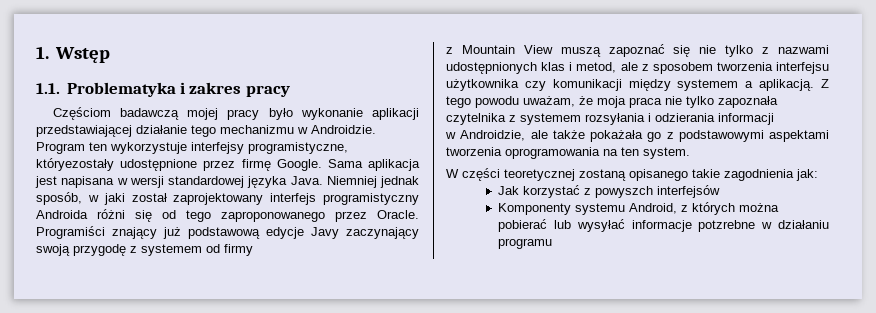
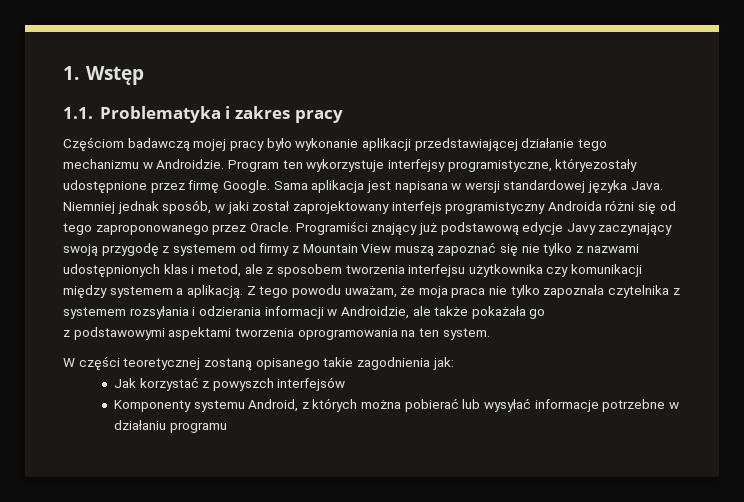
- Programiści znający już podstawową edycje Javy zaczynający swoją przygodę z systemem od firmy
- z Mountain View muszą zapoznać się nie tylko z nazwami udostępnionych klas i metod, ale z sposobem tworzenia interfejsu użytkownika czy komunikacji między systemem a aplikacją.
+ Programiści znający już podstawową edycje Javy zaczynający swoją przygodę z systemem od firmy z Mountain View muszą zapoznać się nie tylko z nazwami udostępnionych klas i metod, ale z sposobem tworzenia interfejsu użytkownika czy komunikacji między systemem a aplikacją.
- Z tego powodu uważam, że moja praca nie tylko zapoznała czytelnika z systemem rozsyłania i odzierania informacji
- w Androidzie, ale także pokażała go z podstawowymi aspektami tworzenia oprogramowania na ten system.
+ Z tego powodu uważam, że moja praca nie tylko zapoznała czytelnika z systemem rozsyłania i odzierania informacji w Androidzie, ale także pokażała go
+ z podstawowymi aspektami tworzenia oprogramowania na ten system.
- Komponenty systemu Android, z których można pobierać lub wysyłać informacje potzrebne w działaniu programu
+ Komponenty systemu Android, z których można pobierać lub wysyłać informacje potrzebne w działaniu programu

